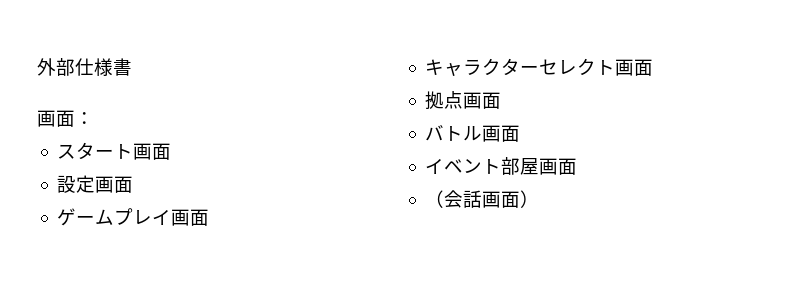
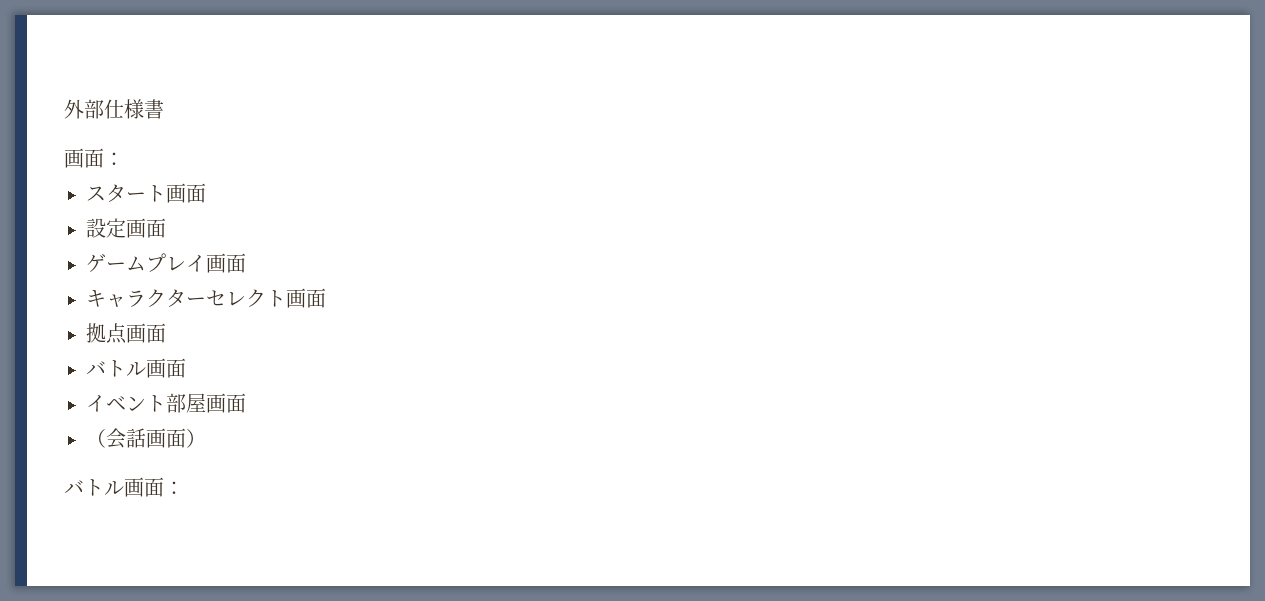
+ バトル画面：

